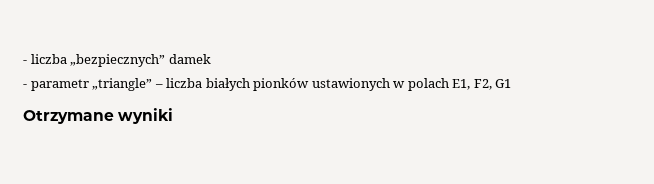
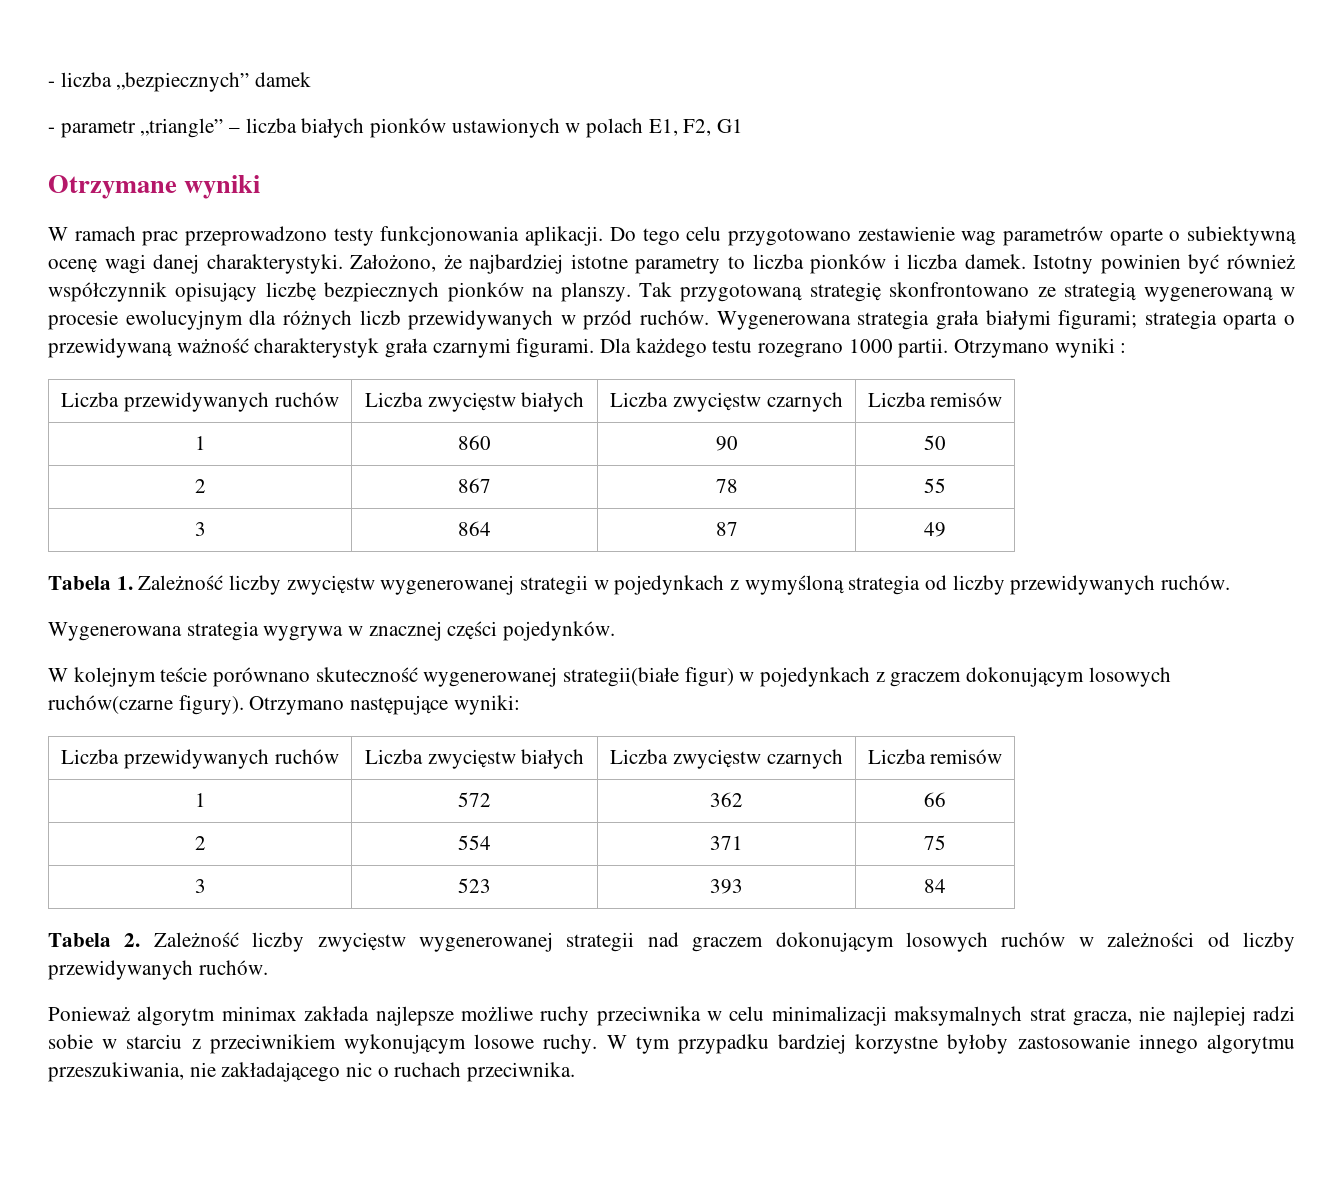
+ W ramach prac przeprowadzono testy funkcjonowania aplikacji. Do tego celu przygotowano zestawienie wag parametrów oparte o subiektywną ocenę wagi danej charakterystyki. Założono, że najbardziej istotne parametry to liczba pionków i liczba damek. Istotny powinien być również współczynnik opisujący liczbę bezpiecznych pionków na planszy. Tak przygotowaną strategię skonfrontowano ze strategią wygenerowaną w procesie ewolucyjnym dla różnych liczb przewidywanych w przód ruchów. Wygenerowana strategia grała białymi figurami; strategia oparta o przewidywaną ważność charakterystyk grała czarnymi figurami. Dla każdego testu rozegrano 1000 partii. Otrzymano wyniki :
+ Liczba przewidywanych ruchów | Liczba zwycięstw białych | Liczba zwycięstw czarnych | Liczba remisów
+ 1 | 860 | 90 | 50
+ 2 | 867 | 78 | 55
+ 3 | 864 | 87 | 49
+ Tabela 1. Zależność liczby zwycięstw wygenerowanej strategii w pojedynkach z wymyśloną strategia od liczby przewidywanych ruchów.
+ Wygenerowana strategia wygrywa w znacznej części pojedynków.
+ W kolejnym teście porównano skuteczność wygenerowanej strategii(białe figur) w pojedynkach z graczem dokonującym losowych ruchów(czarne figury). Otrzymano następujące wyniki:
+ Liczba przewidywanych ruchów | Liczba zwycięstw białych | Liczba zwycięstw czarnych | Liczba remisów
+ 1 | 572 | 362 | 66
+ 2 | 554 | 371 | 75
+ 3 | 523 | 393 | 84
+ Tabela 2. Zależność liczby zwycięstw wygenerowanej strategii nad graczem dokonującym losowych ruchów w zależności od liczby przewidywanych ruchów.
+ Ponieważ algorytm minimax zakłada najlepsze możliwe ruchy przeciwnika w celu minimalizacji maksymalnych strat gracza, nie najlepiej radzi sobie w starciu z przeciwnikiem wykonującym losowe ruchy. W tym przypadku bardziej korzystne byłoby zastosowanie innego algorytmu przeszukiwania, nie zakładającego nic o ruchach przeciwnika.

